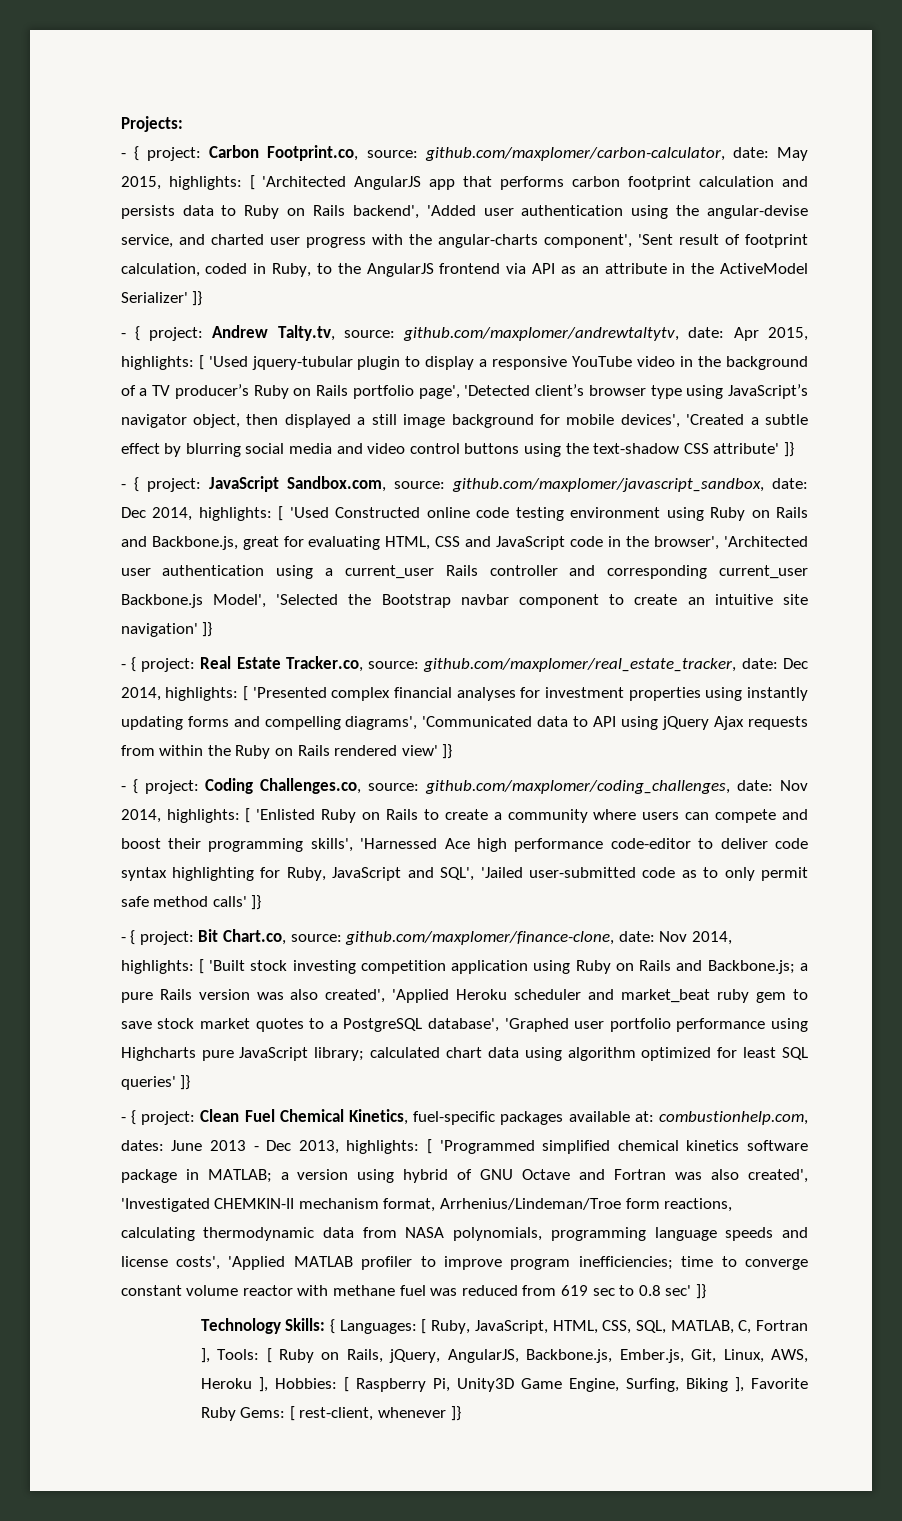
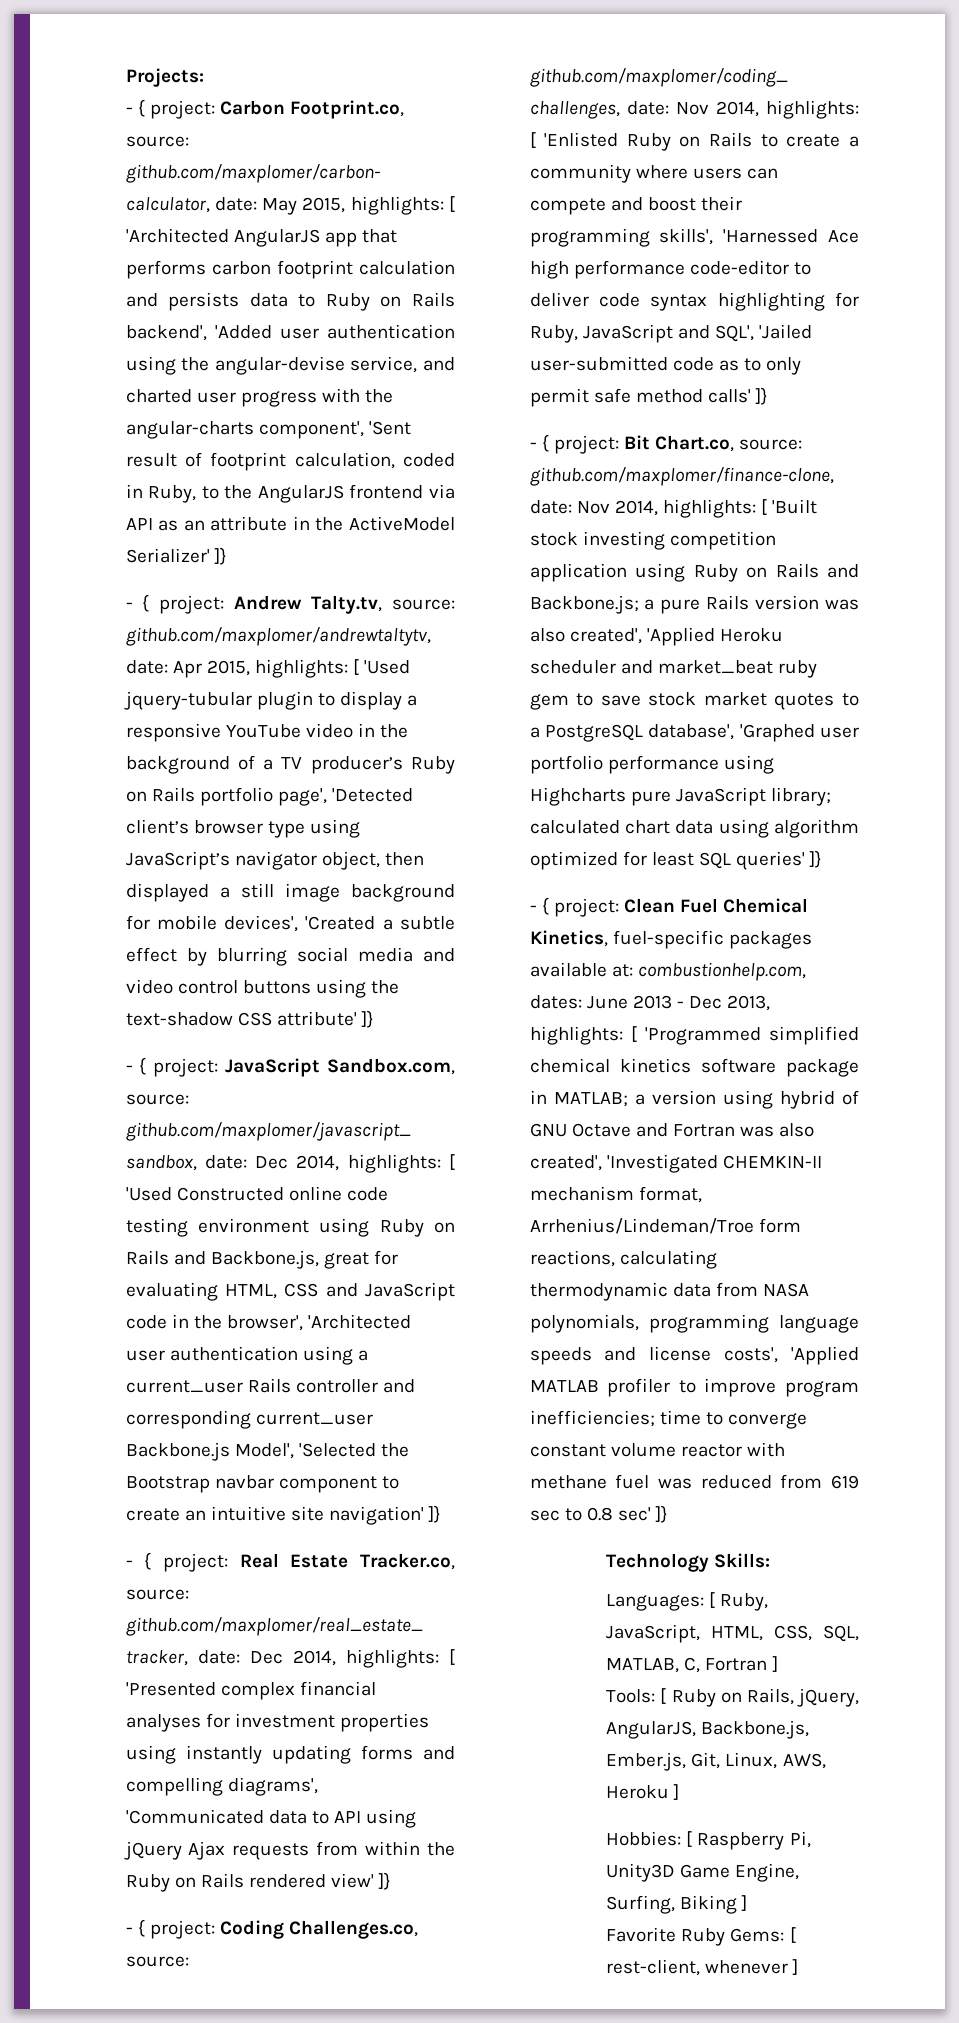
- Technology Skills: { Languages: [ Ruby, JavaScript, HTML, CSS, SQL, MATLAB, C, Fortran ], Tools: [ Ruby on Rails, jQuery, AngularJS, Backbone.js, Ember.js, Git, Linux, AWS, Heroku ], Hobbies: [ Raspberry Pi, Unity3D Game Engine, Surfing, Biking ], Favorite Ruby Gems: [ rest-client, whenever ]}
+ Technology Skills:
+ Languages: [ Ruby, JavaScript, HTML, CSS, SQL, MATLAB, C, Fortran ]
+ Tools: [ Ruby on Rails, jQuery, AngularJS, Backbone.js, Ember.js, Git, Linux, AWS, Heroku ]
+ Hobbies: [ Raspberry Pi, Unity3D Game Engine, Surfing, Biking ]
+ Favorite Ruby Gems: [ rest-client, whenever ]

